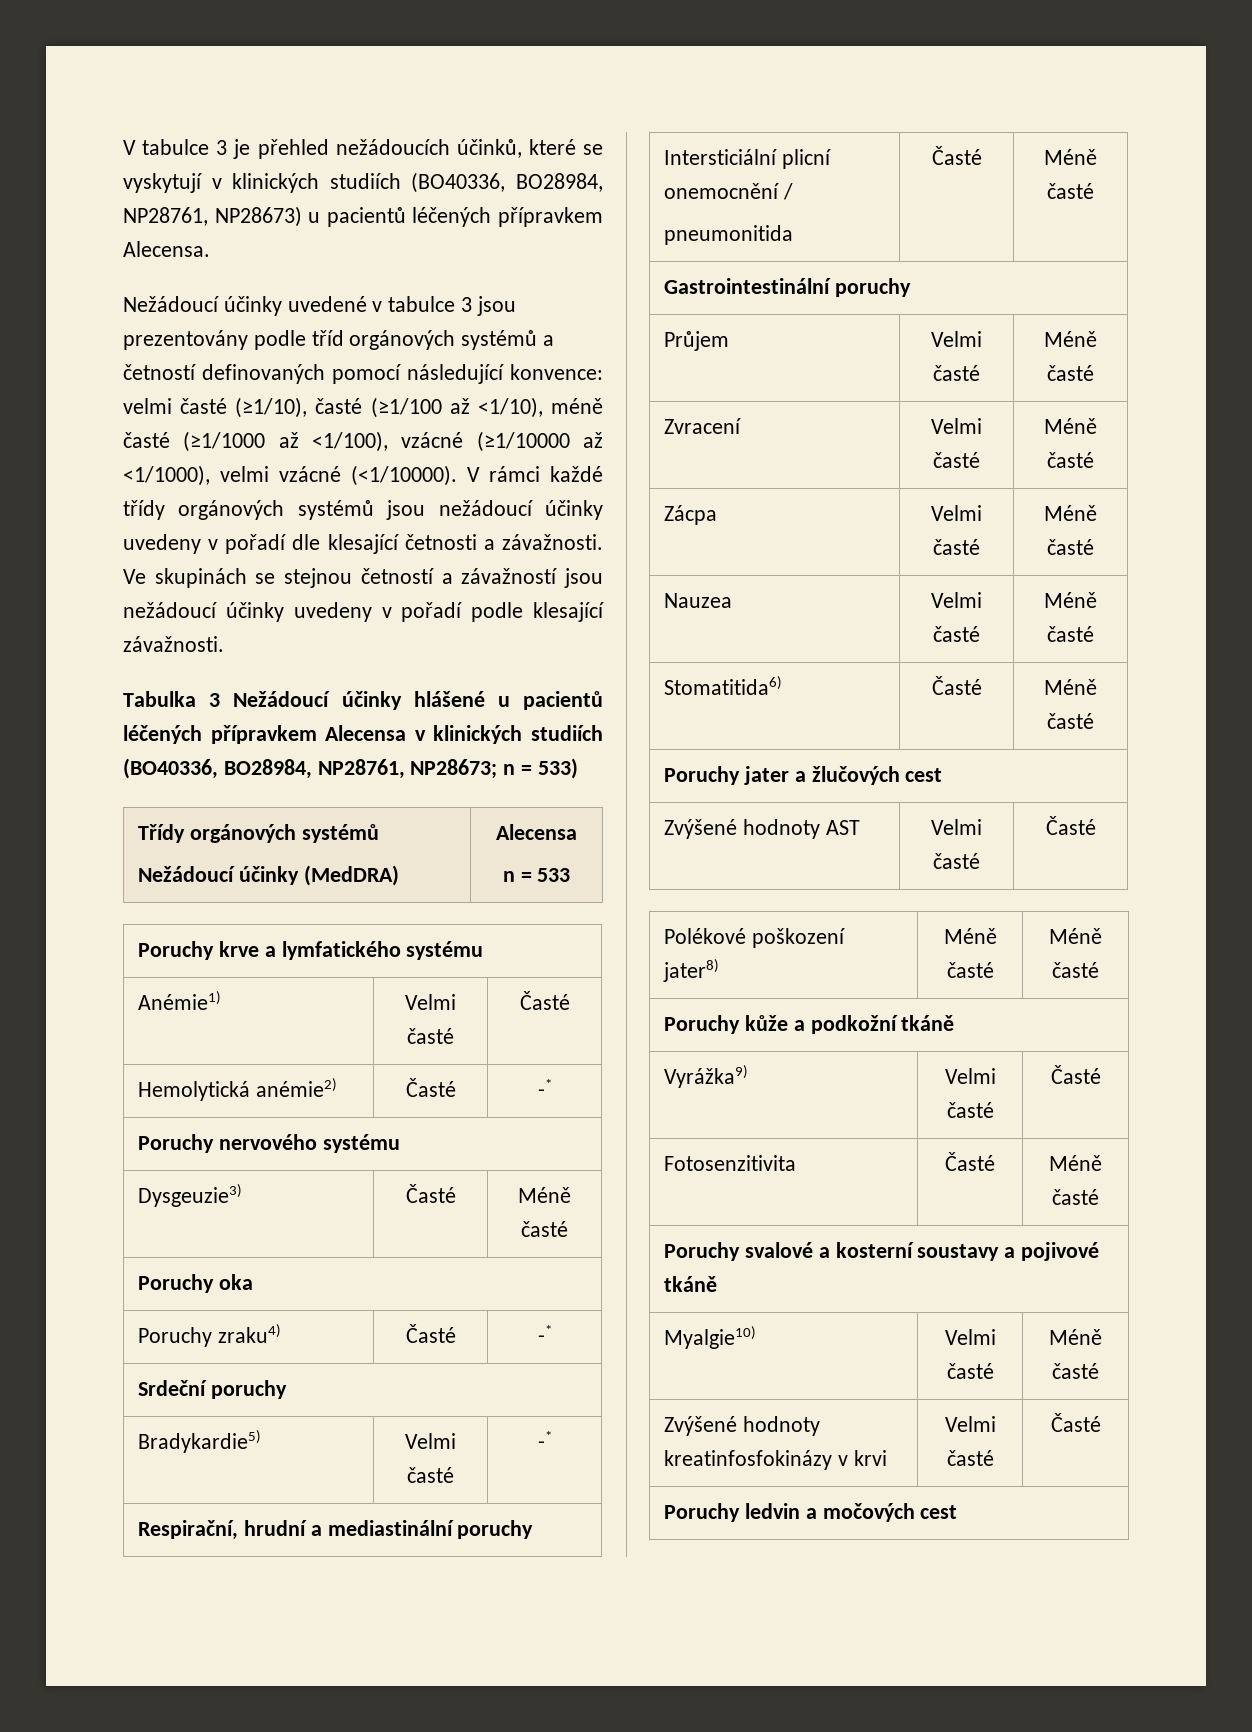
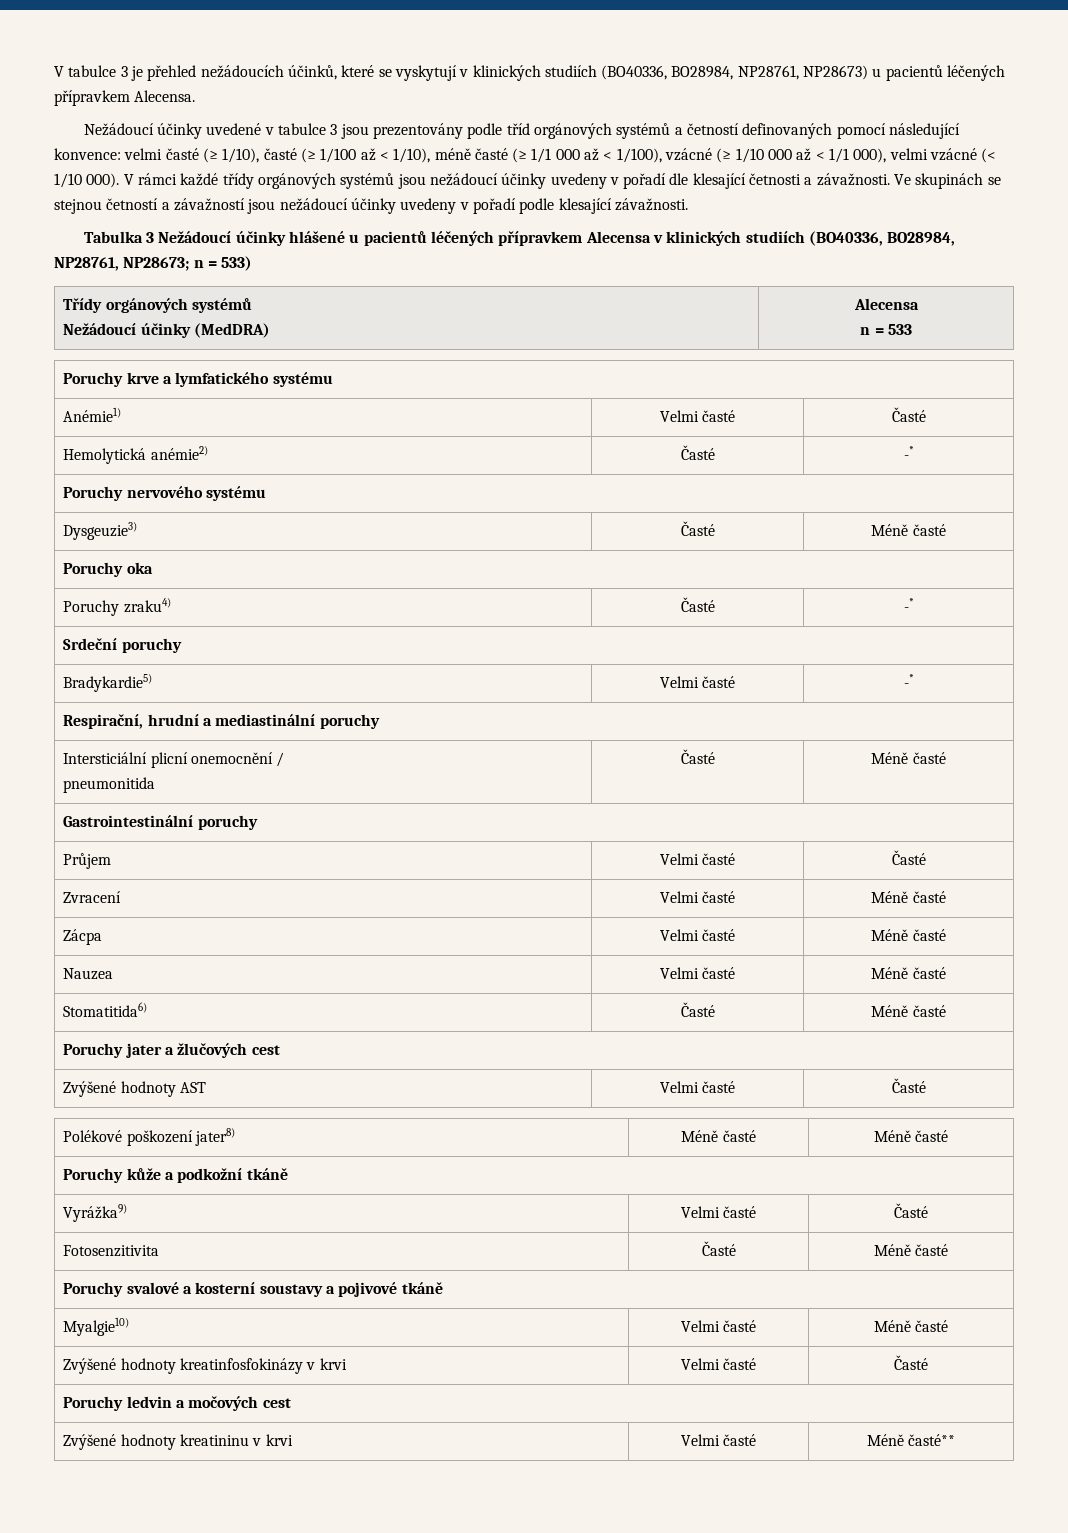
- Nežádoucí účinky uvedené v tabulce 3 jsou prezentovány podle tříd orgánových systémů a četností definovaných pomocí následující konvence: velmi časté (≥1/10), časté (≥1/100 až <1/10), méně časté (≥1/1000 až <1/100), vzácné (≥1/10000 až <1/1000), velmi vzácné (<1/10000).
+ Nežádoucí účinky uvedené v tabulce 3 jsou prezentovány podle tříd orgánových systémů a četností definovaných pomocí následující konvence: velmi časté (≥ 1/10), časté (≥ 1/100 až < 1/10), méně časté (≥ 1/1 000 až < 1/100), vzácné (≥ 1/10 000 až < 1/1 000), velmi vzácné (< 1/10 000).
- Průjem | Velmi časté | Méně časté
+ Průjem | Velmi časté | Časté
+ Zvýšené hodnoty kreatininu v krvi | Velmi časté | Méně časté**

